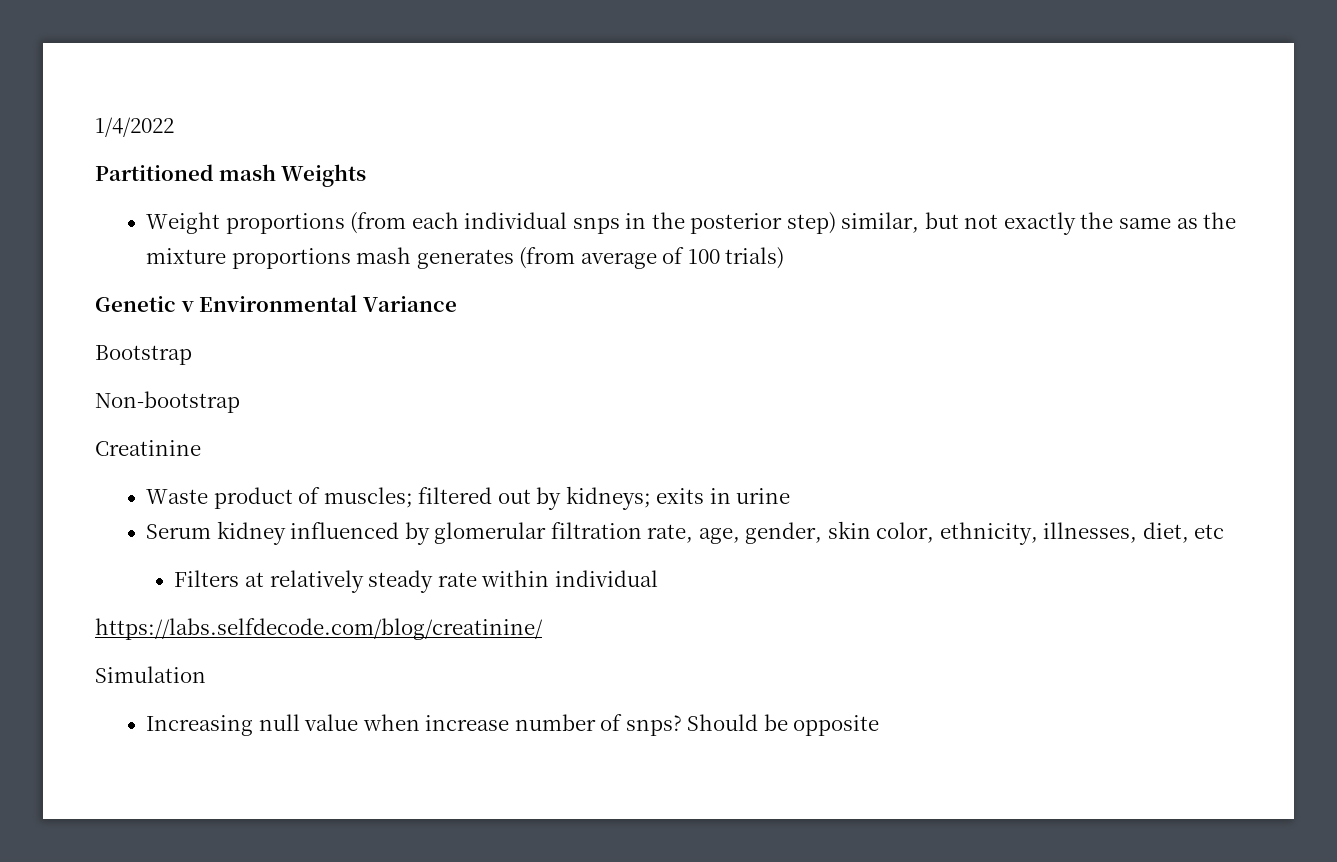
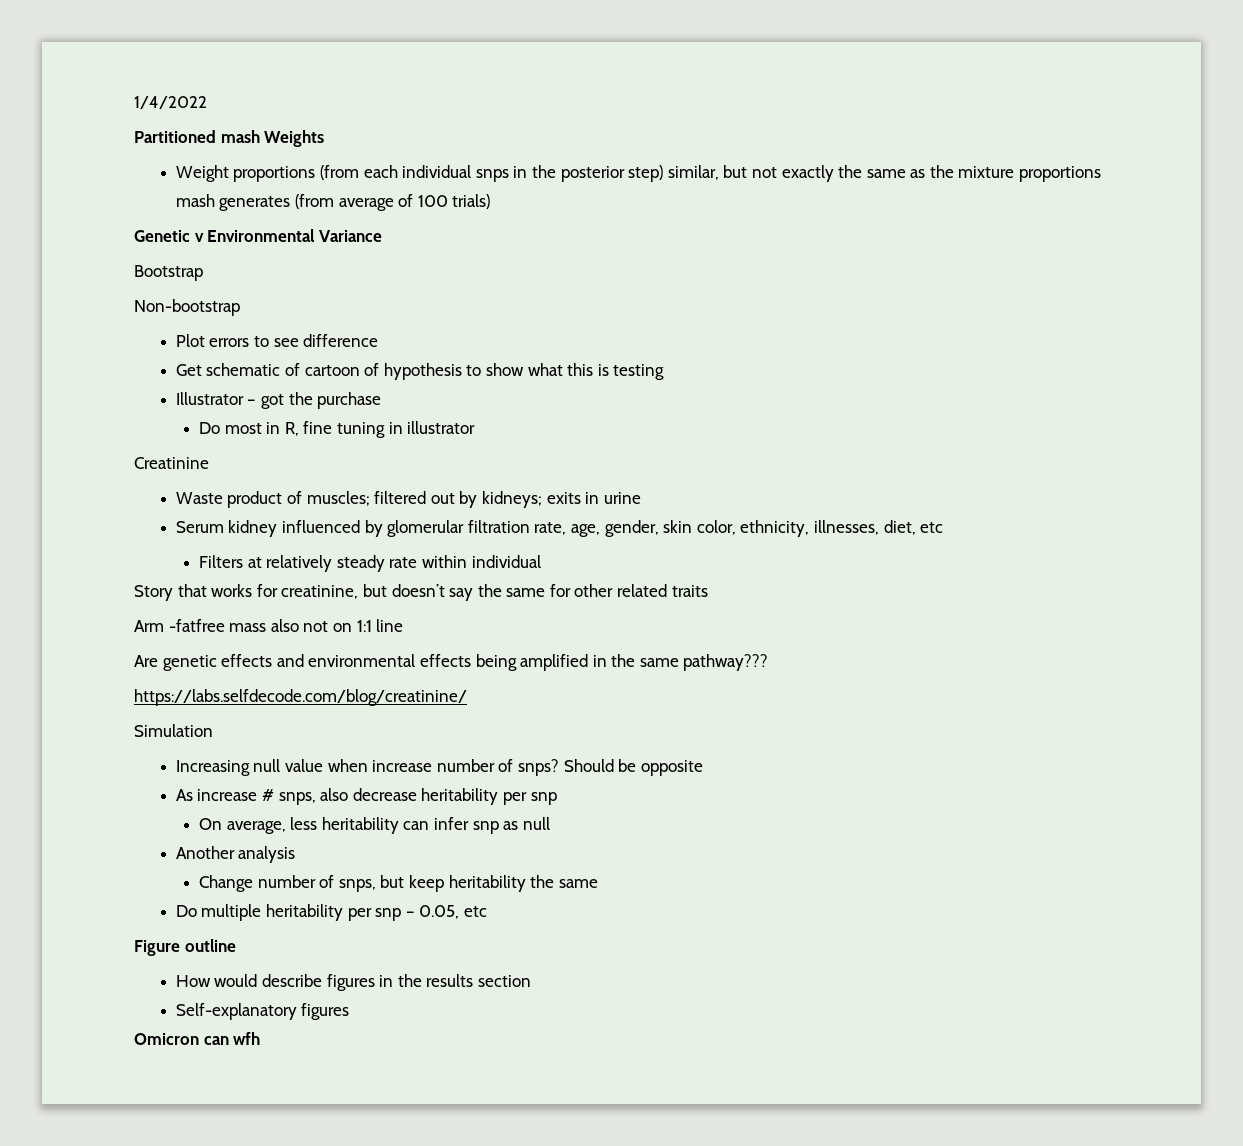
+ Plot errors to see difference
+ Get schematic of cartoon of hypothesis to show what this is testing
+ Illustrator – got the purchase
+ Do most in R, fine tuning in illustrator
+ Story that works for creatinine, but doesn’t say the same for other related traits
+ Arm -fatfree mass also not on 1:1 line
+ Are genetic effects and environmental effects being amplified in the same pathway???
+ As increase # snps, also decrease heritability per snp
+ On average, less heritability can infer snp as null
+ Another analysis
+ Change number of snps, but keep heritability the same
+ Do multiple heritability per snp – 0.05, etc
+ Figure outline
+ How would describe figures in the results section
+ Self-explanatory figures
+ Omicron can wfh

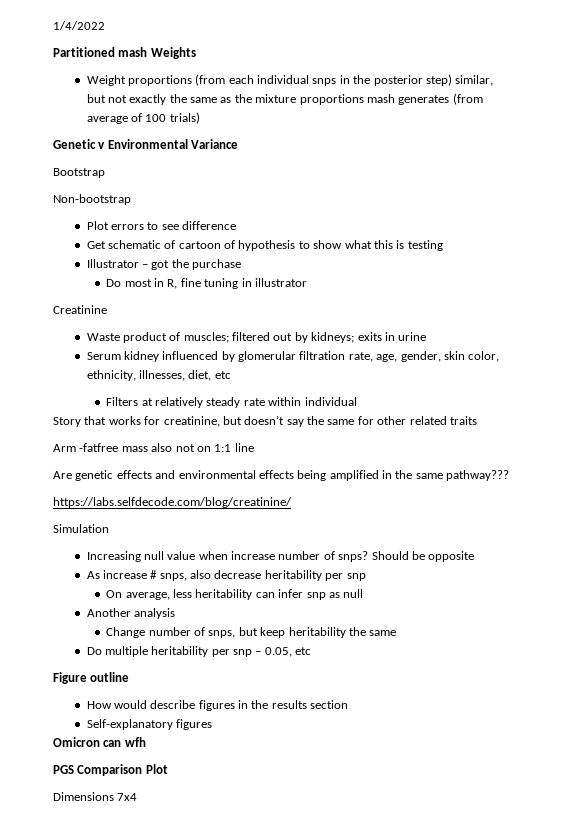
+ PGS Comparison Plot
+ Dimensions 7x4

